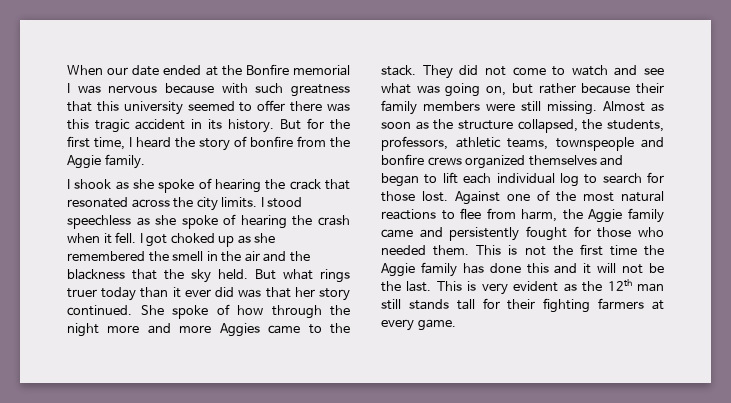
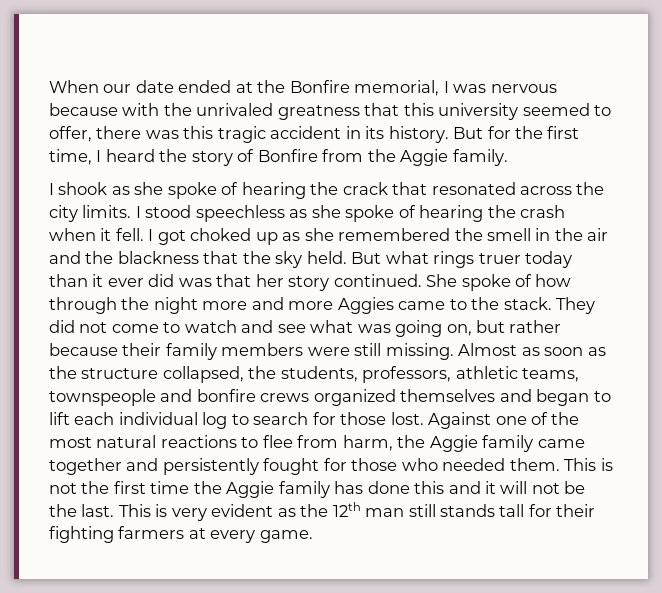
- When our date ended at the Bonfire memorial I was nervous because with such greatness that this university seemed to offer there was this tragic accident in its history.
+ When our date ended at the Bonfire memorial, I was nervous because with the unrivaled greatness that this university seemed to offer, there was this tragic accident in its history.
- But for the first time, I heard the story of bonfire from the Aggie family.
+ But for the first time, I heard the story of Bonfire from the Aggie family.
- Against one of the most natural reactions to flee from harm, the Aggie family came and persistently fought for those who needed them.
+ Against one of the most natural reactions to flee from harm, the Aggie family came together and persistently fought for those who needed them.

